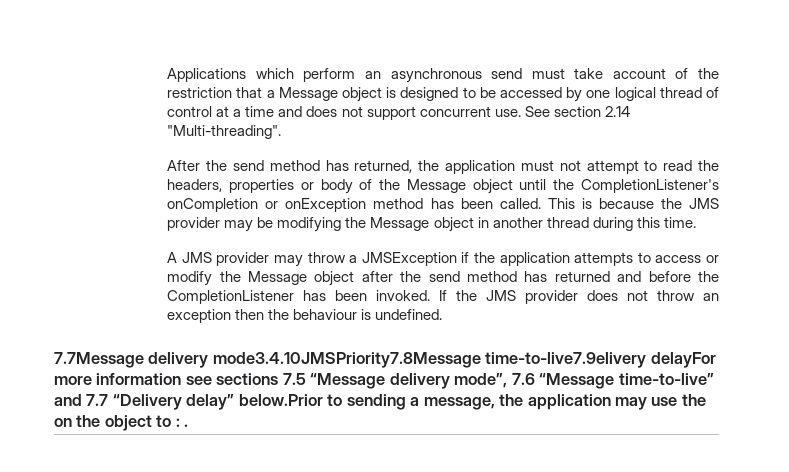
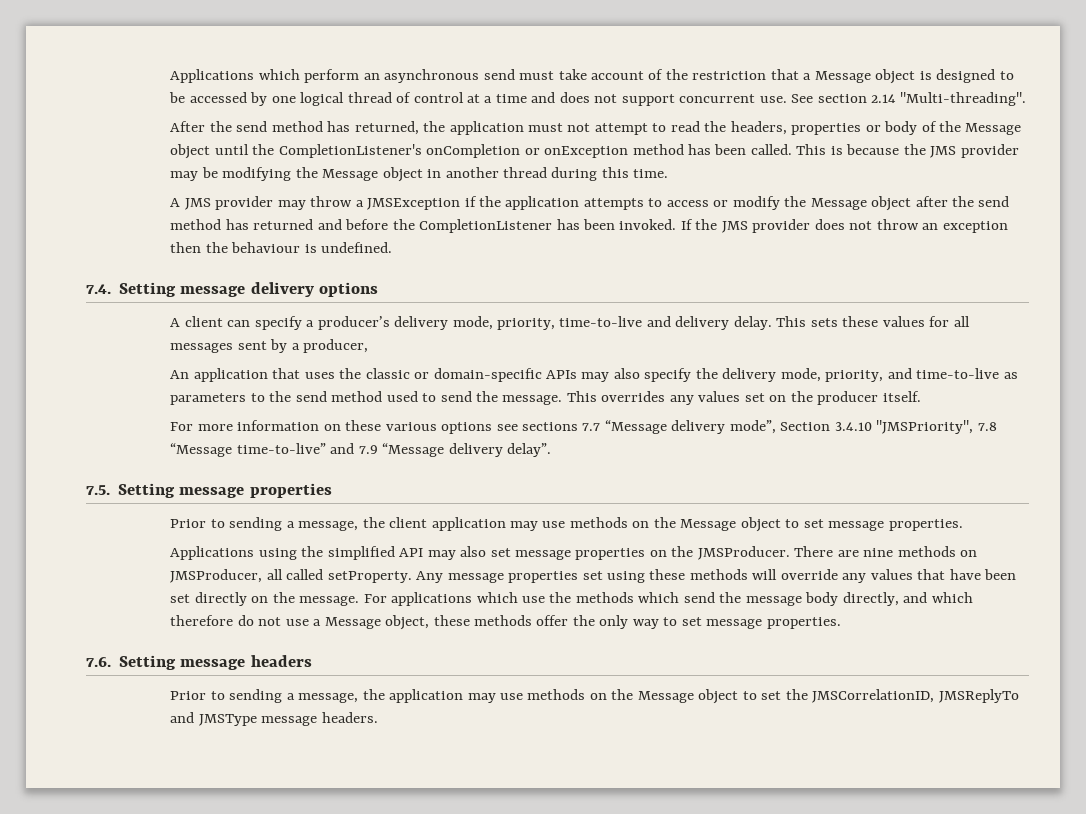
- 7.7Message delivery mode3.4.10JMSPriority7.8Message time-to-live7.9elivery delayFor more information see sections 7.5 “Message delivery mode”, 7.6 “Message time-to-live” and 7.7 “Delivery delay” below.Prior to sending a message, the application may use the on the object to : .
+ 7.4. Setting message delivery options
+ A client can specify a producer’s delivery mode, priority, time-to-live and delivery delay. This sets these values for all messages sent by a producer,
+ An application that uses the classic or domain-specific APIs may also specify the delivery mode, priority, and time-to-live as parameters to the send method used to send the message. This overrides any values set on the producer itself.
+ For more information on these various options see sections 7.7 “Message delivery mode”, Section 3.4.10 "JMSPriority", 7.8 “Message time-to-live” and 7.9 “Message delivery delay”.
+ 7.5. Setting message properties
+ Prior to sending a message, the client application may use methods on the Message object to set message properties.
+ Applications using the simplified API may also set message properties on the JMSProducer. There are nine methods on JMSProducer, all called setProperty. Any message properties set using these methods will override any values that have been set directly on the message. For applications which use the methods which send the message body directly, and which therefore do not use a Message object, these methods offer the only way to set message properties.
+ 7.6. Setting message headers
+ Prior to sending a message, the application may use methods on the Message object to set the JMSCorrelationID, JMSReplyTo and JMSType message headers.

